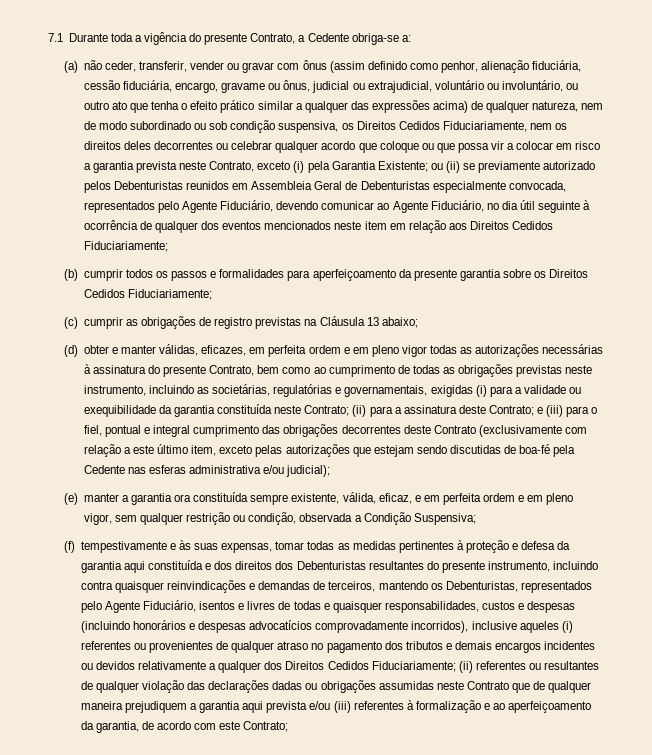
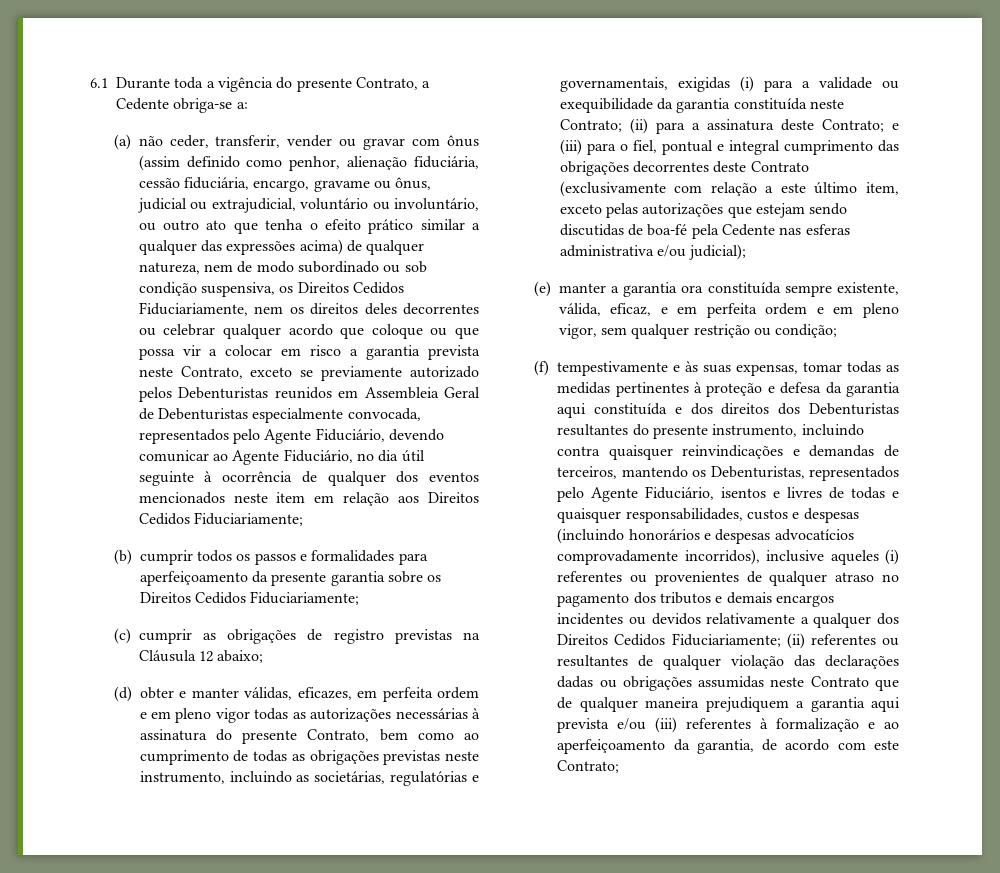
- 7.1 Durante toda a vigência do presente Contrato, a Cedente obriga-se a:
+ 6.1 Durante toda a vigência do presente Contrato, a Cedente obriga-se a:
- (a) não ceder, transferir, vender ou gravar com ônus (assim definido como penhor, alienação fiduciária, cessão fiduciária, encargo, gravame ou ônus, judicial ou extrajudicial, voluntário ou involuntário, ou outro ato que tenha o efeito prático similar a qualquer das expressões acima) de qualquer natureza, nem de modo subordinado ou sob condição suspensiva, os Direitos Cedidos Fiduciariamente, nem os direitos deles decorrentes ou celebrar qualquer acordo que coloque ou que possa vir a colocar em risco a garantia prevista neste Contrato, exceto (i) pela Garantia Existente; ou (ii) se previamente autorizado pelos Debenturistas reunidos em Assembleia Geral de Debenturistas especialmente convocada, representados pelo Agente Fiduciário, devendo comunicar ao Agente Fiduciário, no dia útil seguinte à ocorrência de qualquer dos eventos mencionados neste item em relação aos Direitos Cedidos Fiduciariamente;
+ (a) não ceder, transferir, vender ou gravar com ônus (assim definido como penhor, alienação fiduciária, cessão fiduciária, encargo, gravame ou ônus, judicial ou extrajudicial, voluntário ou involuntário, ou outro ato que tenha o efeito prático similar a qualquer das expressões acima) de qualquer natureza, nem de modo subordinado ou sob condição suspensiva, os Direitos Cedidos Fiduciariamente, nem os direitos deles decorrentes ou celebrar qualquer acordo que coloque ou que possa vir a colocar em risco a garantia prevista neste Contrato, exceto se previamente autorizado pelos Debenturistas reunidos em Assembleia Geral de Debenturistas especialmente convocada, representados pelo Agente Fiduciário, devendo comunicar ao Agente Fiduciário, no dia útil seguinte à ocorrência de qualquer dos eventos mencionados neste item em relação aos Direitos Cedidos Fiduciariamente;
- (c) cumprir as obrigações de registro previstas na Cláusula 13 abaixo;
+ (c) cumprir as obrigações de registro previstas na Cláusula 12 abaixo;
- (e) manter a garantia ora constituída sempre existente, válida, eficaz, e em perfeita ordem e em pleno vigor, sem qualquer restrição ou condição, observada a Condição Suspensiva;
+ (e) manter a garantia ora constituída sempre existente, válida, eficaz, e em perfeita ordem e em pleno vigor, sem qualquer restrição ou condição;

